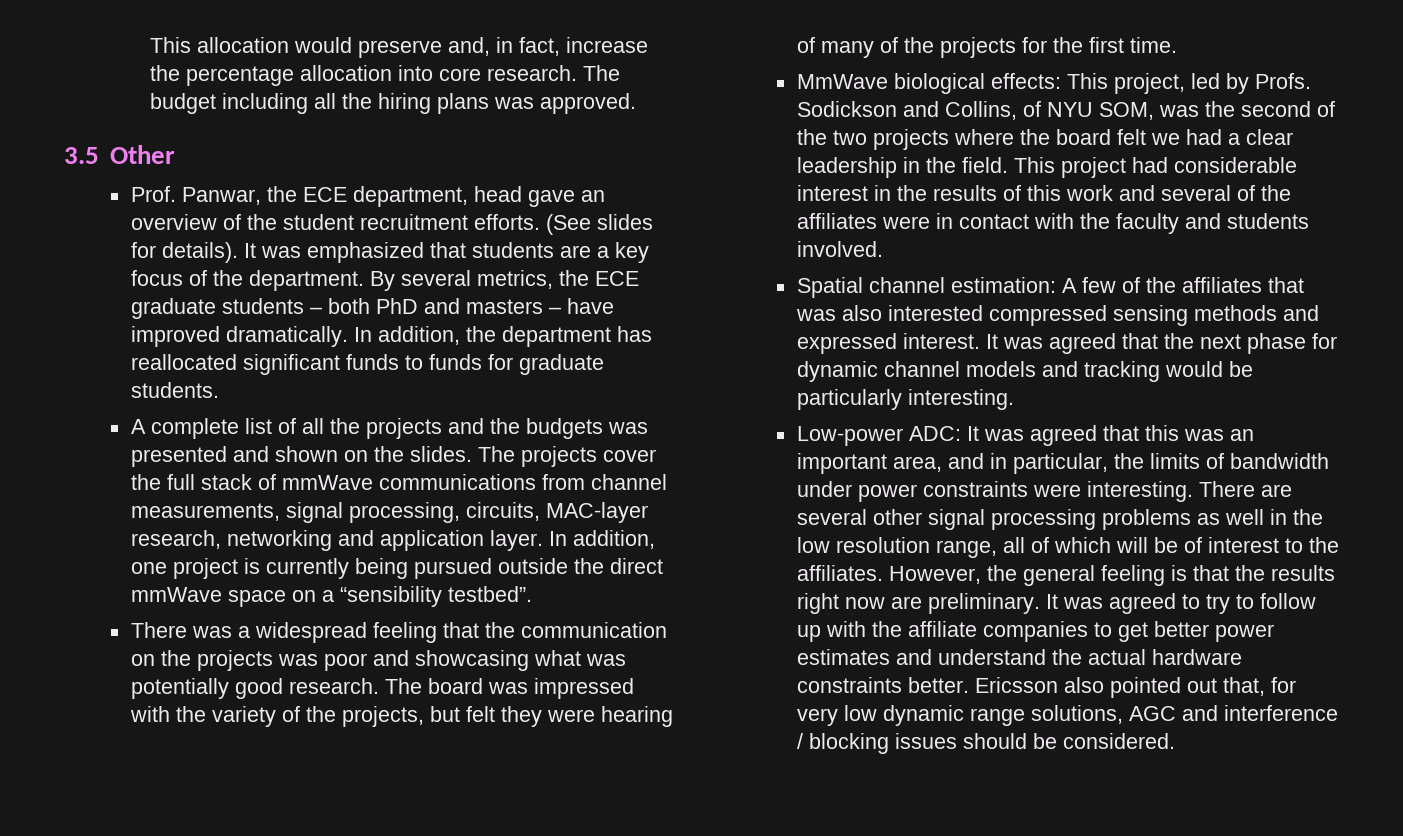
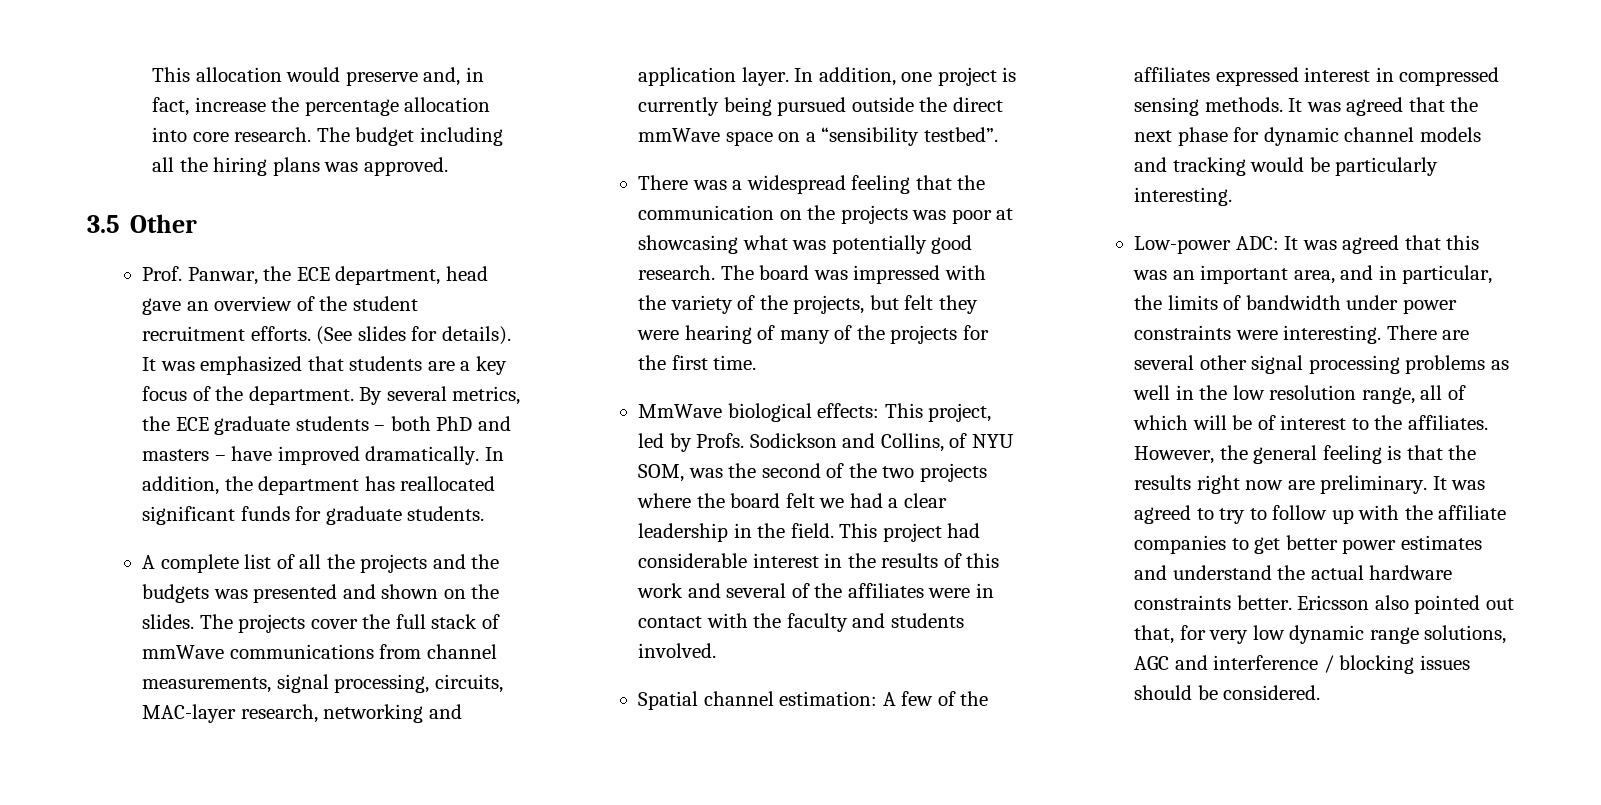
- In addition, the department has reallocated significant funds to funds for graduate students.
+ In addition, the department has reallocated significant funds for graduate students.
- There was a widespread feeling that the communication on the projects was poor and showcasing what was potentially good research.
+ There was a widespread feeling that the communication on the projects was poor at showcasing what was potentially good research.
- Spatial channel estimation: A few of the affiliates that was also interested compressed sensing methods and expressed interest.
+ Spatial channel estimation: A few of the affiliates expressed interest in compressed sensing methods.

